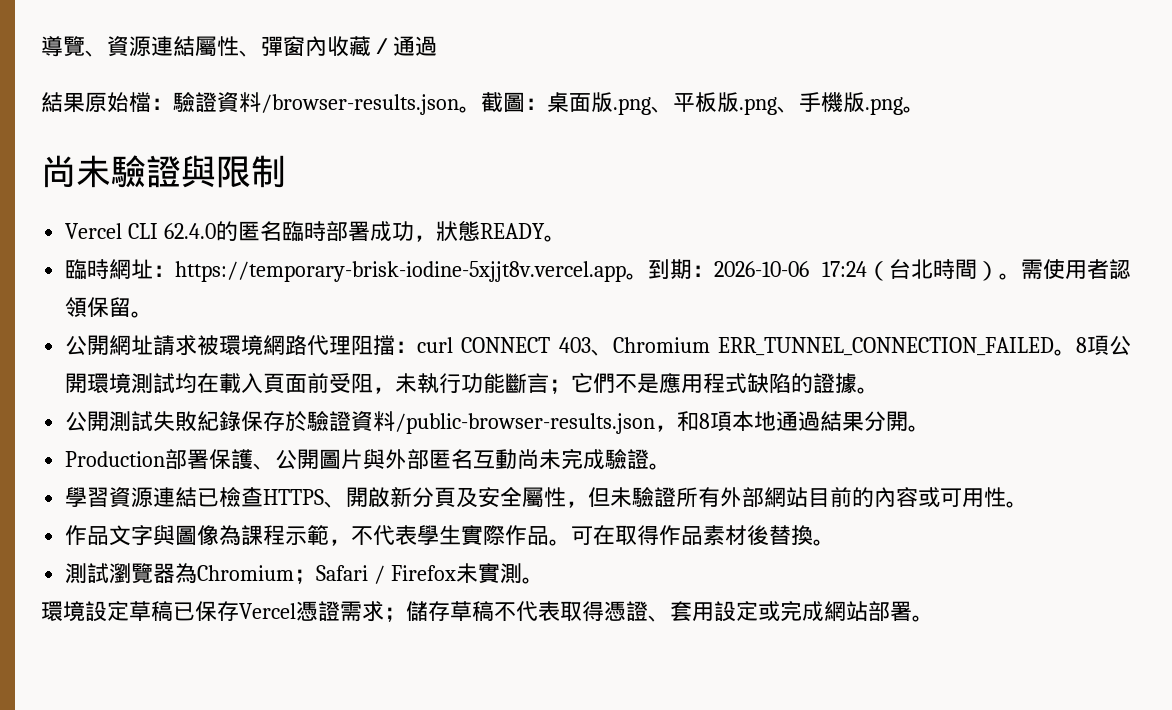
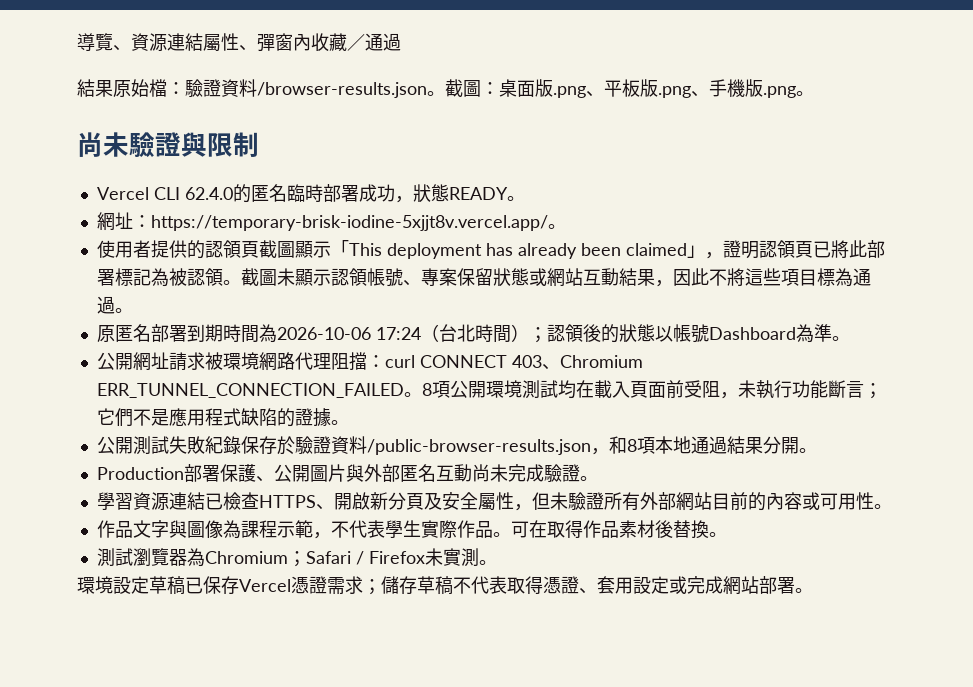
- 臨時網址：https://temporary-brisk-iodine-5xjjt8v.vercel.app。到期：2026-10-06 17:24（台北時間）。需使用者認領保留。
+ 網址：https://temporary-brisk-iodine-5xjjt8v.vercel.app/。
+ 使用者提供的認領頁截圖顯示「This deployment has already been claimed」，證明認領頁已將此部署標記為被認領。截圖未顯示認領帳號、專案保留狀態或網站互動結果，因此不將這些項目標為通過。
+ 原匿名部署到期時間為2026-10-06 17:24（台北時間）；認領後的狀態以帳號Dashboard為準。

